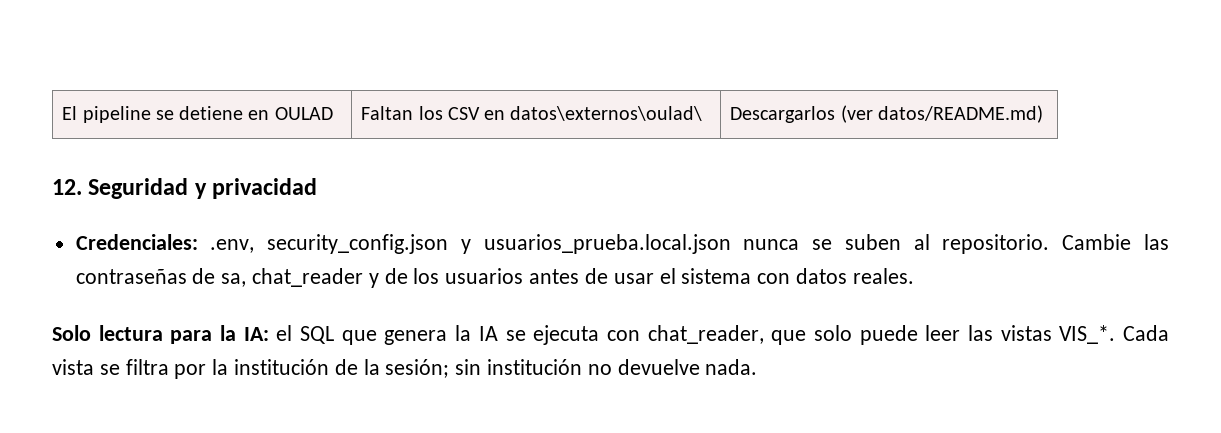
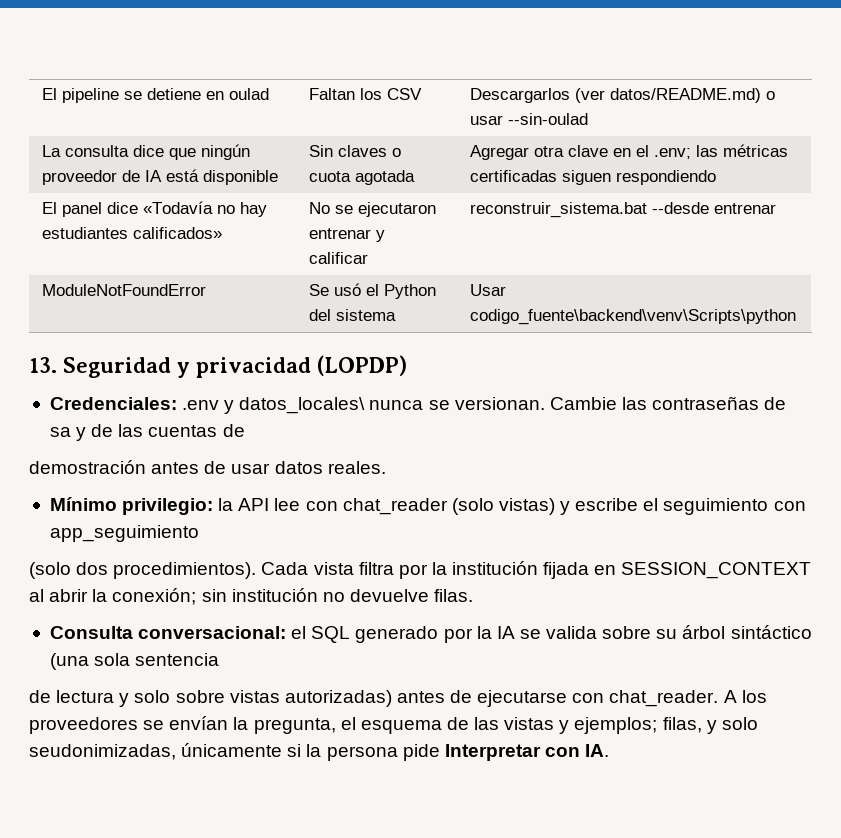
- El pipeline se detiene en OULAD | Faltan los CSV en datos\externos\oulad\ | Descargarlos (ver datos/README.md)
- 12. Seguridad y privacidad
+ El pipeline se detiene en oulad | Faltan los CSV | Descargarlos (ver datos/README.md) o usar --sin-oulad
+ La consulta dice que ningún proveedor de IA está disponible | Sin claves o cuota agotada | Agregar otra clave en el .env; las métricas certificadas siguen respondiendo
+ El panel dice «Todavía no hay estudiantes calificados» | No se ejecutaron entrenar y calificar | reconstruir_sistema.bat --desde entrenar
+ ModuleNotFoundError | Se usó el Python del sistema | Usar codigo_fuente\backend\venv\Scripts\python
+ 13. Seguridad y privacidad (LOPDP)
- Credenciales: .env, security_config.json y usuarios_prueba.local.json nunca se suben al repositorio. Cambie las contraseñas de sa, chat_reader y de los usuarios antes de usar el sistema con datos reales.
- Solo lectura para la IA: el SQL que genera la IA se ejecuta con chat_reader, que solo puede leer las vistas VIS_*.
+ Credenciales: .env y datos_locales\ nunca se versionan. Cambie las contraseñas de sa y de las cuentas de
+ demostración antes de usar datos reales.
+ Mínimo privilegio: la API lee con chat_reader (solo vistas) y escribe el seguimiento con app_seguimiento
+ (solo dos procedimientos).
- Cada vista se filtra por la institución de la sesión; sin institución no devuelve nada.
+ Cada vista filtra por la institución fijada en SESSION_CONTEXT al abrir la conexión; sin institución no devuelve filas.
+ Consulta conversacional: el SQL generado por la IA se valida sobre su árbol sintáctico (una sola sentencia
+ de lectura y solo sobre vistas autorizadas) antes de ejecutarse con chat_reader. A los proveedores se envían la pregunta, el esquema de las vistas y ejemplos; filas, y solo seudonimizadas, únicamente si la persona pide Interpretar con IA.

